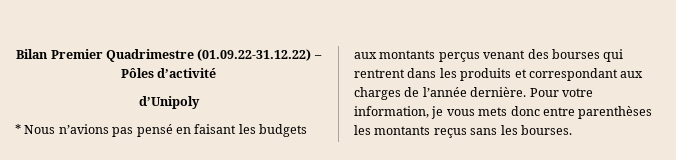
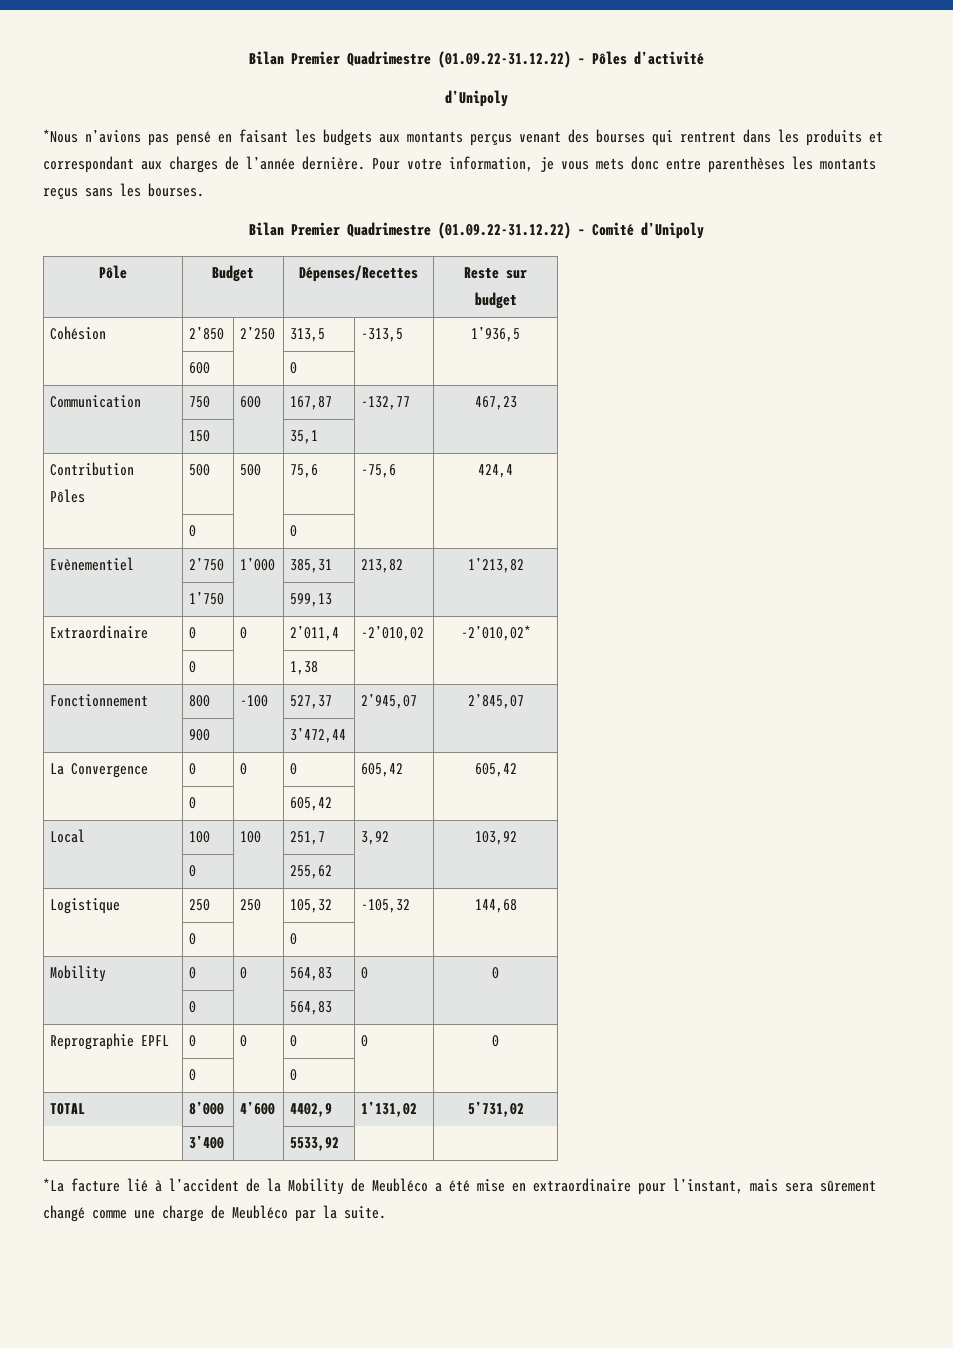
- * Nous n’avions pas pensé en faisant les budgets aux montants perçus venant des bourses qui rentrent dans les produits et correspondant aux charges de l’année dernière.
+ *Nous n’avions pas pensé en faisant les budgets aux montants perçus venant des bourses qui rentrent dans les produits et correspondant aux charges de l’année dernière.
+ Bilan Premier Quadrimestre (01.09.22-31.12.22) – Comité d’Unipoly
+ Pôle | Budget | Dépenses/Recettes | Reste sur budget
+ Cohésion | 2’850 | 2’250 | 313,5 | -313,5 | 1’936,5
+ | 600 | | 0 | |
+ Communication | 750 | 600 | 167,87 | -132,77 | 467,23
+ | 150 | | 35,1 | |
+ Contribution Pôles | 500 | 500 | 75,6 | -75,6 | 424,4
+ | 0 | | 0 | |
+ Evènementiel | 2’750 | 1’000 | 385,31 | 213,82 | 1’213,82
+ | 1’750 | | 599,13 | |
+ Extraordinaire | 0 | 0 | 2’011,4 | -2’010,02 | -2’010,02*
+ | 0 | | 1,38 | |
+ Fonctionnement | 800 | -100 | 527,37 | 2’945,07 | 2’845,07
+ | 900 | | 3’472,44 | |
+ La Convergence | 0 | 0 | 0 | 605,42 | 605,42
+ | 0 | | 605,42 | |
+ Local | 100 | 100 | 251,7 | 3,92 | 103,92
+ | 0 | | 255,62 | |
+ Logistique | 250 | 250 | 105,32 | -105,32 | 144,68
+ | 0 | | 0 | |
+ Mobility | 0 | 0 | 564,83 | 0 | 0
+ | 0 | | 564,83 | |
+ Reprographie EPFL | 0 | 0 | 0 | 0 | 0
+ | 0 | | 0 | |
+ TOTAL | 8’000 | 4’600 | 4402,9 | 1’131,02 | 5’731,02
+ | 3’400 | | 5533,92 | |
+ *La facture lié à l’accident de la Mobility de Meubléco a été mise en extraordinaire pour l’instant, mais sera sûrement changé comme une charge de Meubléco par la suite.

